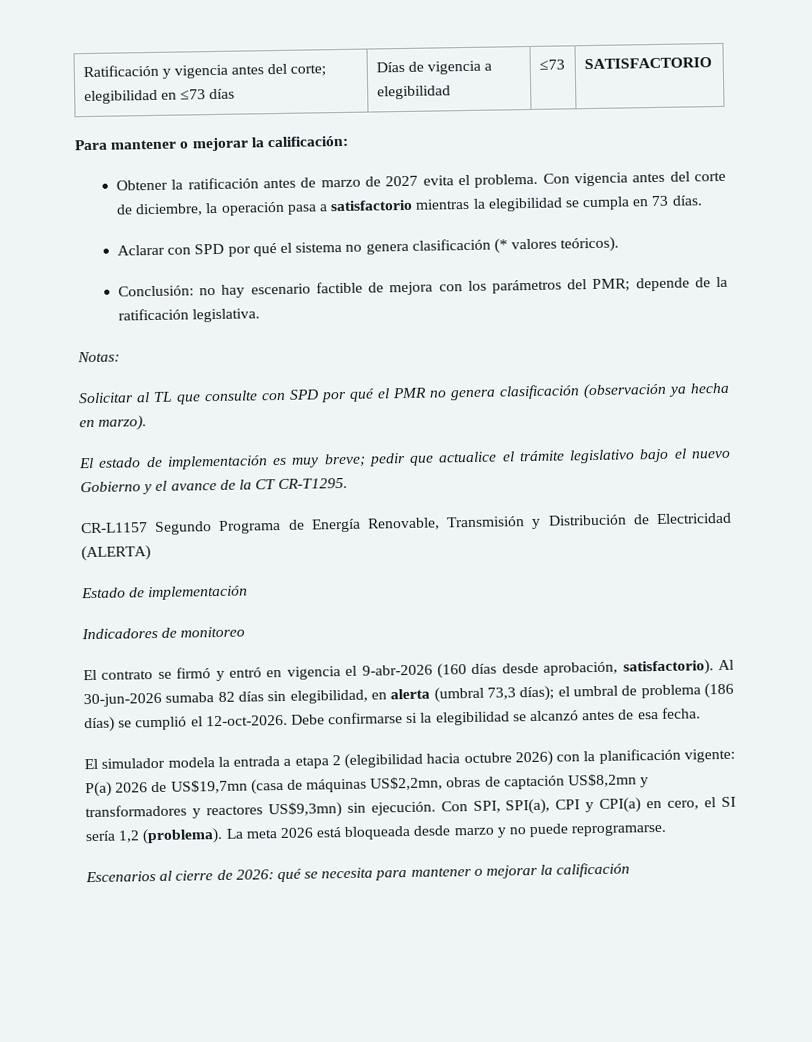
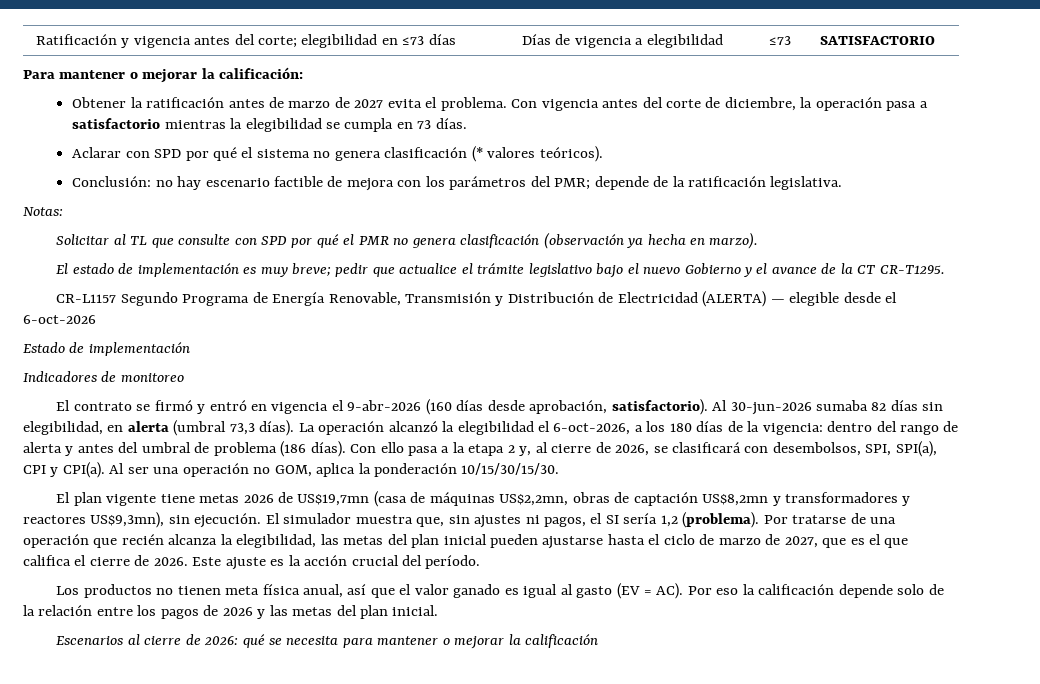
- CR-L1157 Segundo Programa de Energía Renovable, Transmisión y Distribución de Electricidad (ALERTA)
+ CR-L1157 Segundo Programa de Energía Renovable, Transmisión y Distribución de Electricidad (ALERTA) — elegible desde el 6-oct-2026
- Al 30-jun-2026 sumaba 82 días sin elegibilidad, en alerta (umbral 73,3 días); el umbral de problema (186 días) se cumplió el 12-oct-2026. Debe confirmarse si la elegibilidad se alcanzó antes de esa fecha.
- El simulador modela la entrada a etapa 2 (elegibilidad hacia octubre 2026) con la planificación vigente: P(a) 2026 de US$19,7mn (casa de máquinas US$2,2mn, obras de captación US$8,2mn y transformadores y reactores US$9,3mn) sin ejecución.
+ Al 30-jun-2026 sumaba 82 días sin elegibilidad, en alerta (umbral 73,3 días). La operación alcanzó la elegibilidad el 6-oct-2026, a los 180 días de la vigencia: dentro del rango de alerta y antes del umbral de problema (186 días). Con ello pasa a la etapa 2 y, al cierre de 2026, se clasificará con desembolsos, SPI, SPI(a), CPI y CPI(a). Al ser una operación no GOM, aplica la ponderación 10/15/30/15/30.
+ El plan vigente tiene metas 2026 de US$19,7mn (casa de máquinas US$2,2mn, obras de captación US$8,2mn y transformadores y reactores US$9,3mn), sin ejecución.
- Con SPI, SPI(a), CPI y CPI(a) en cero, el SI sería 1,2 (problema).
+ El simulador muestra que, sin ajustes ni pagos, el SI sería 1,2 (problema).
- La meta 2026 está bloqueada desde marzo y no puede reprogramarse.
+ Por tratarse de una operación que recién alcanza la elegibilidad, las metas del plan inicial pueden ajustarse hasta el ciclo de marzo de 2027, que es el que califica el cierre de 2026. Este ajuste es la acción crucial del período.
+ Los productos no tienen meta física anual, así que el valor ganado es igual al gasto (EV = AC). Por eso la calificación depende solo de la relación entre los pagos de 2026 y las metas del plan inicial.

